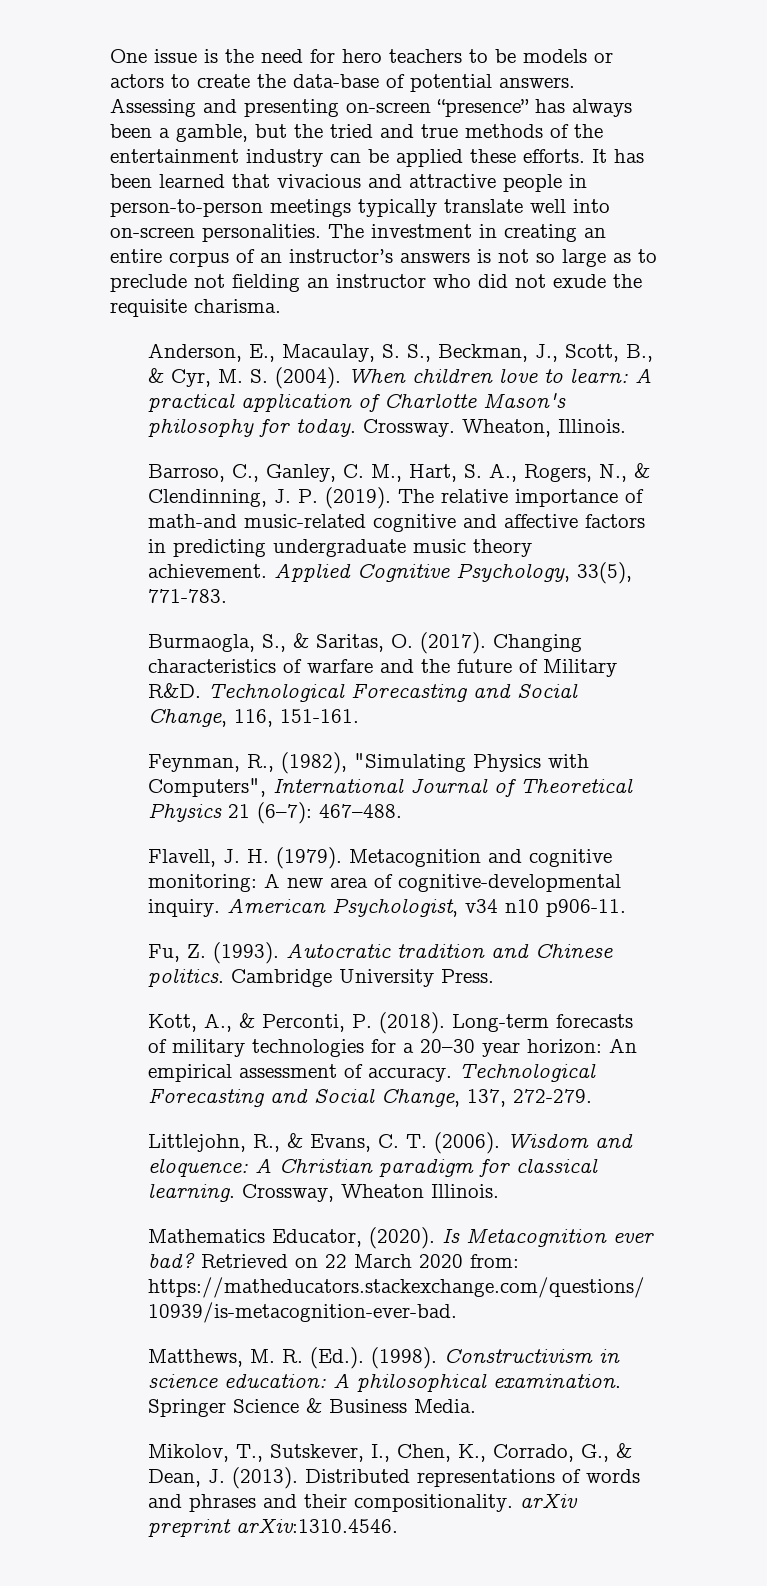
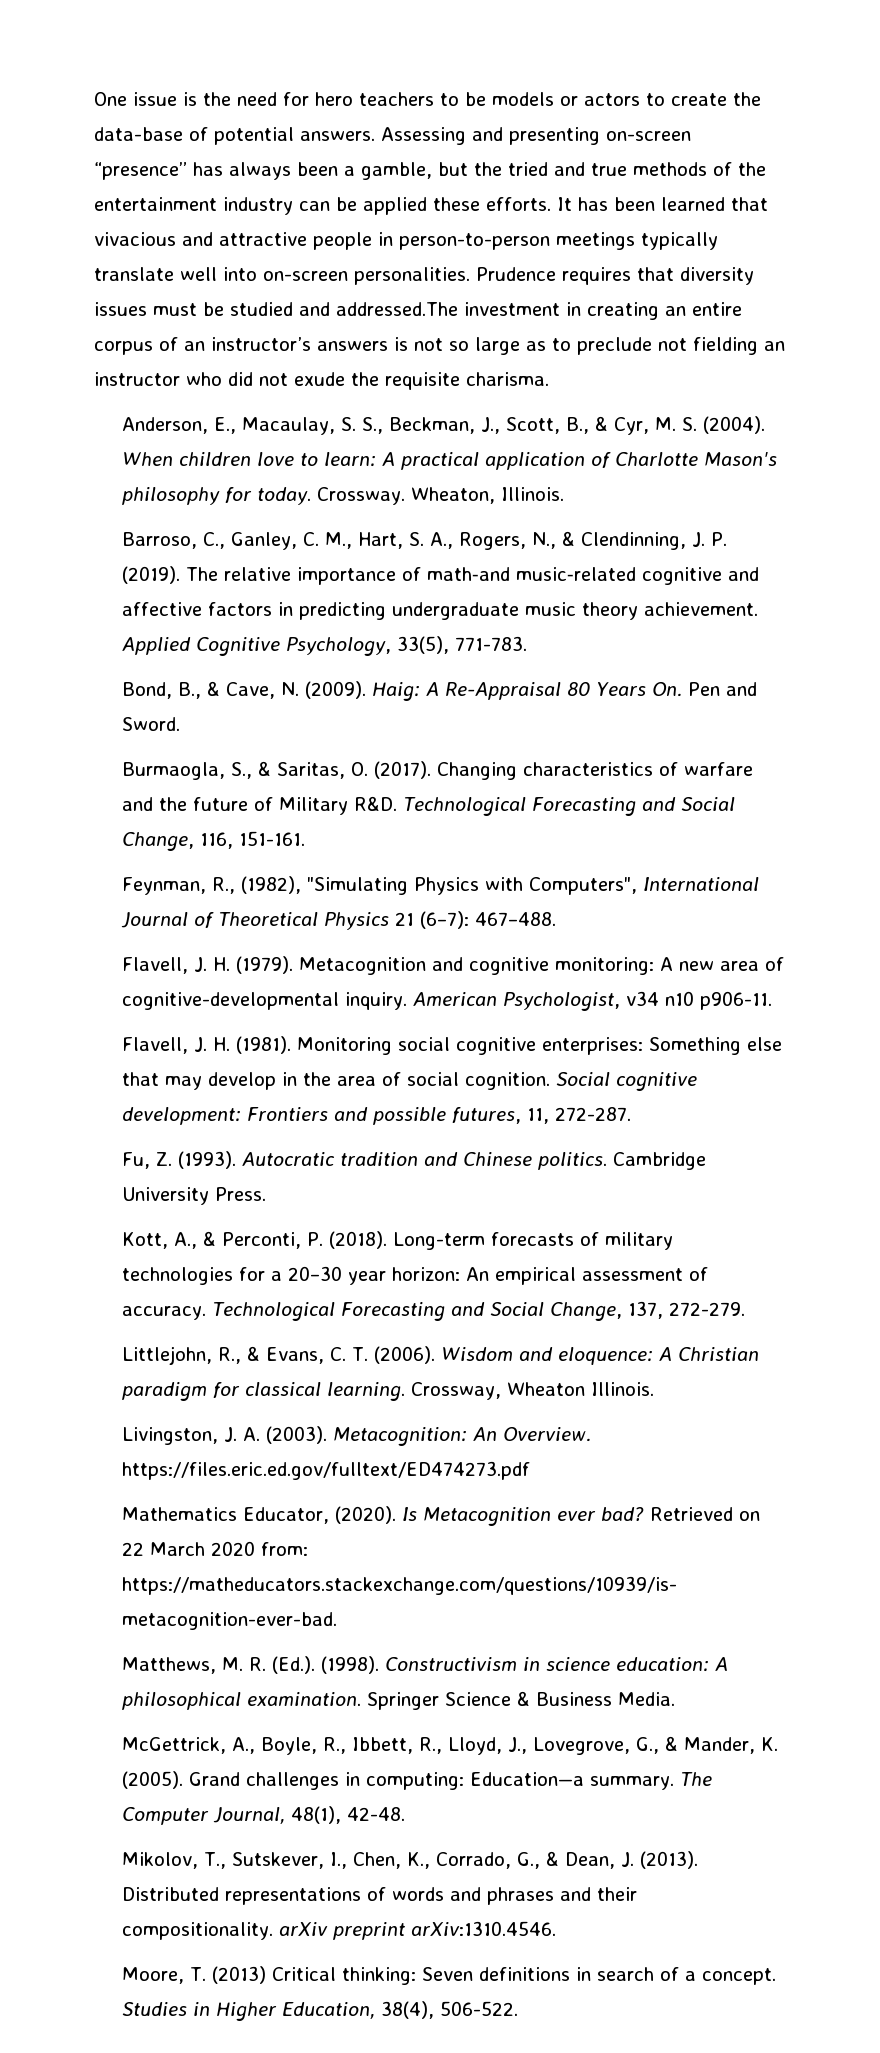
- The investment in creating an entire corpus of an instructor’s answers is not so large as to preclude not fielding an instructor who did not exude the requisite charisma.
+ Prudence requires that diversity issues must be studied and addressed.The investment in creating an entire corpus of an instructor’s answers is not so large as to preclude not fielding an instructor who did not exude the requisite charisma.
+ Bond, B., & Cave, N. (2009). Haig: A Re-Appraisal 80 Years On. Pen and Sword.
+ Flavell, J. H. (1981). Monitoring social cognitive enterprises: Something else that may develop in the area of social cognition. Social cognitive development: Frontiers and possible futures, 11, 272-287.
+ Livingston, J. A. (2003). Metacognition: An Overview. https://files.eric.ed.gov/fulltext/ED474273.pdf
+ McGettrick, A., Boyle, R., Ibbett, R., Lloyd, J., Lovegrove, G., & Mander, K. (2005). Grand challenges in computing: Education—a summary. The Computer Journal, 48(1), 42-48.
+ Moore, T. (2013) Critical thinking: Seven definitions in search of a concept. Studies in Higher Education, 38(4), 506-522.

